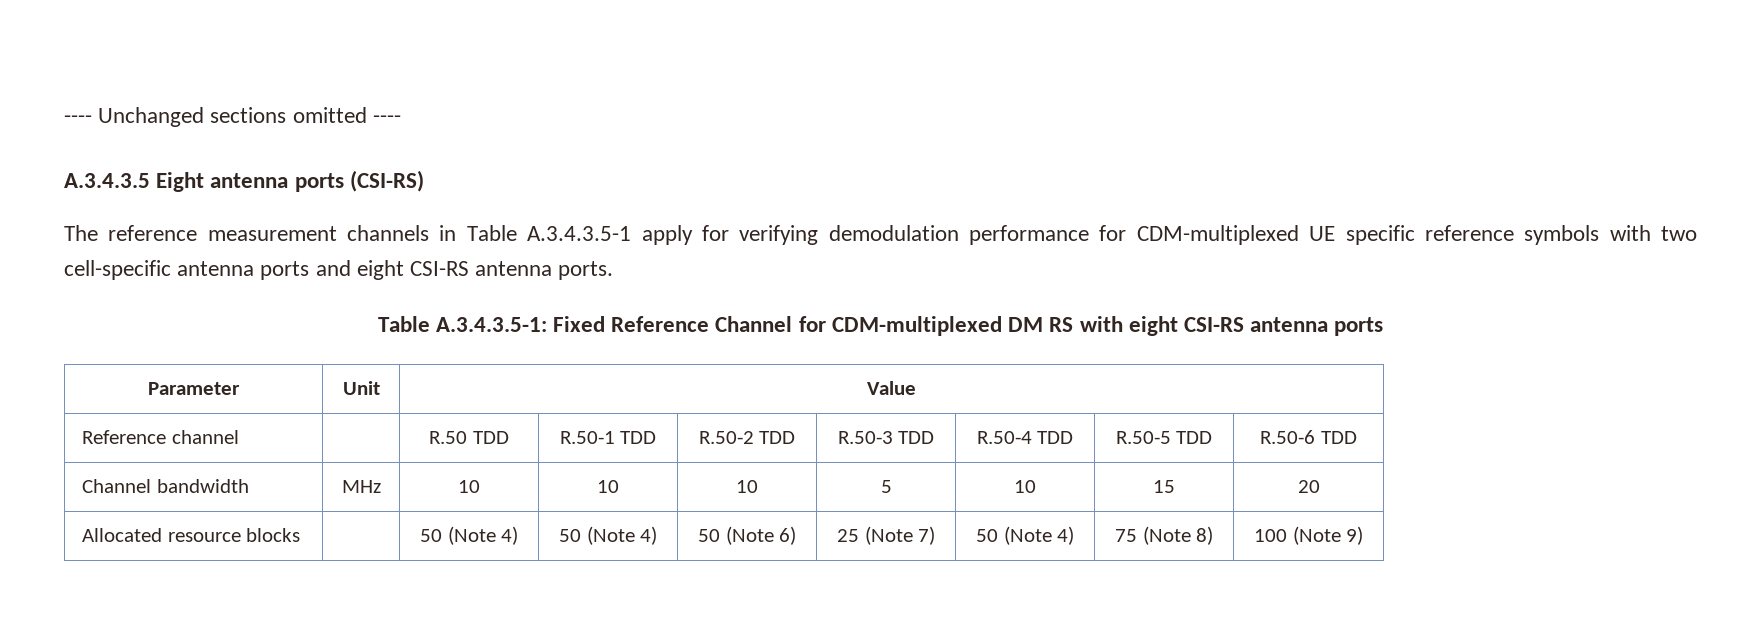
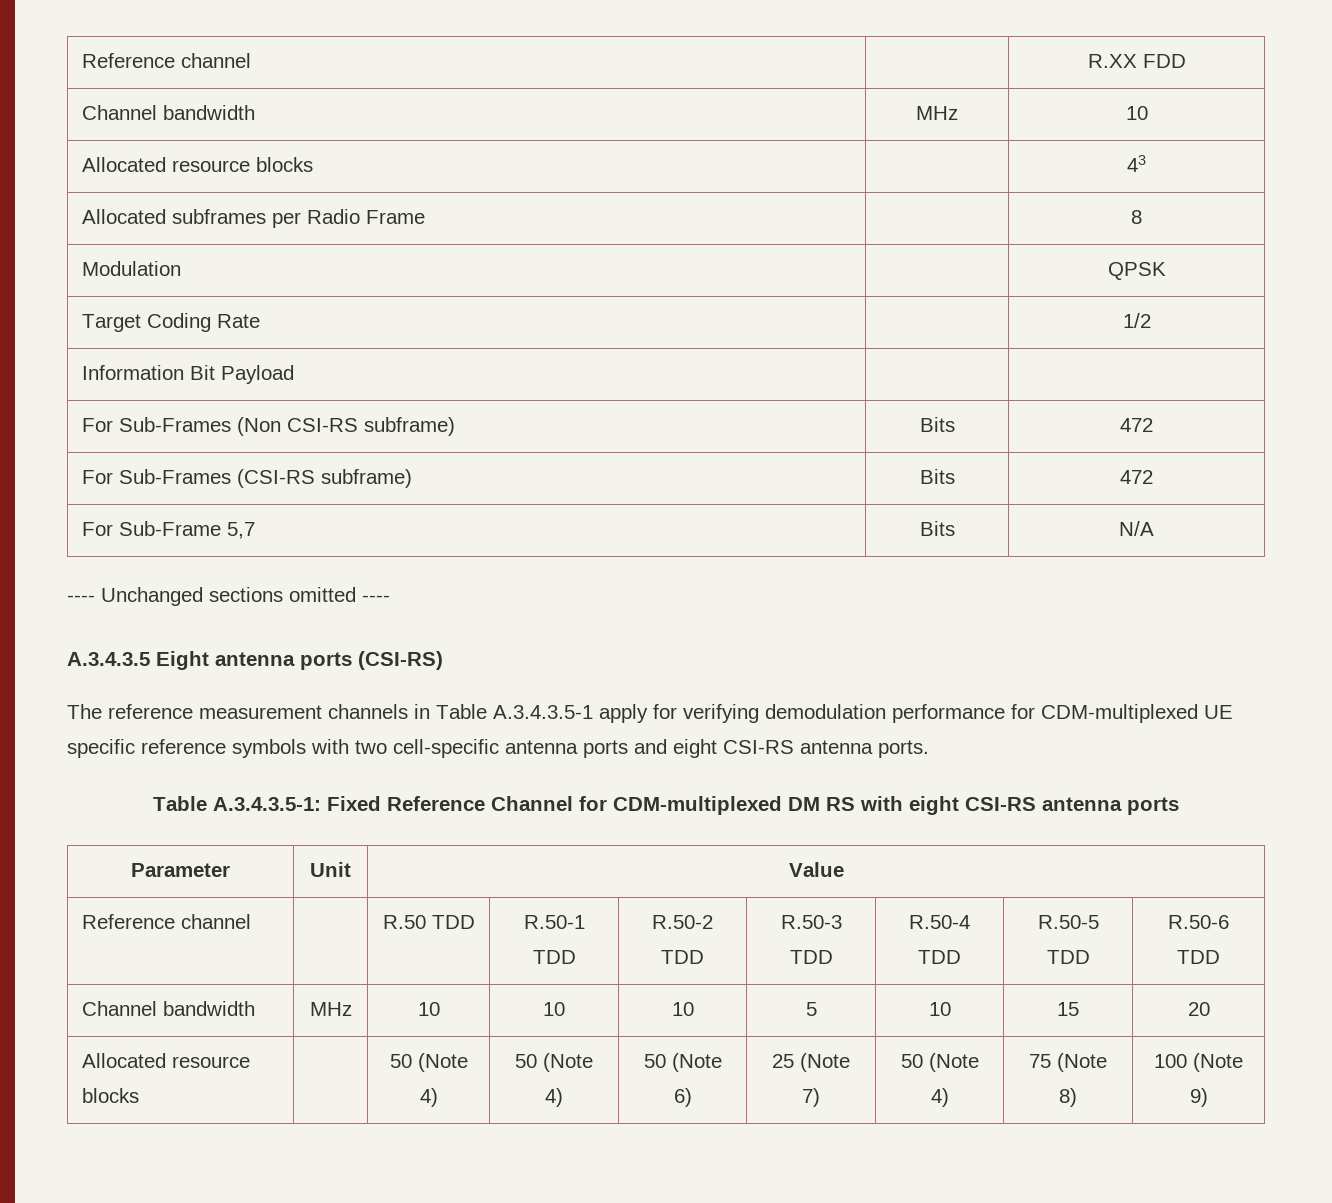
+ Reference channel | | R.XX FDD
+ Channel bandwidth | MHz | 10
+ Allocated resource blocks | | 43
+ Allocated subframes per Radio Frame | | 8
+ Modulation | | QPSK
+ Target Coding Rate | | 1/2
+ Information Bit Payload | |
+ For Sub-Frames (Non CSI-RS subframe) | Bits | 472
+ For Sub-Frames (CSI-RS subframe) | Bits | 472
+ For Sub-Frame 5,7 | Bits | N/A

